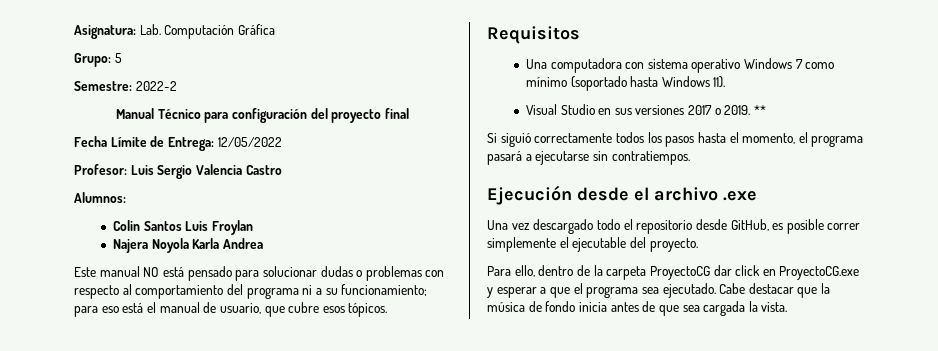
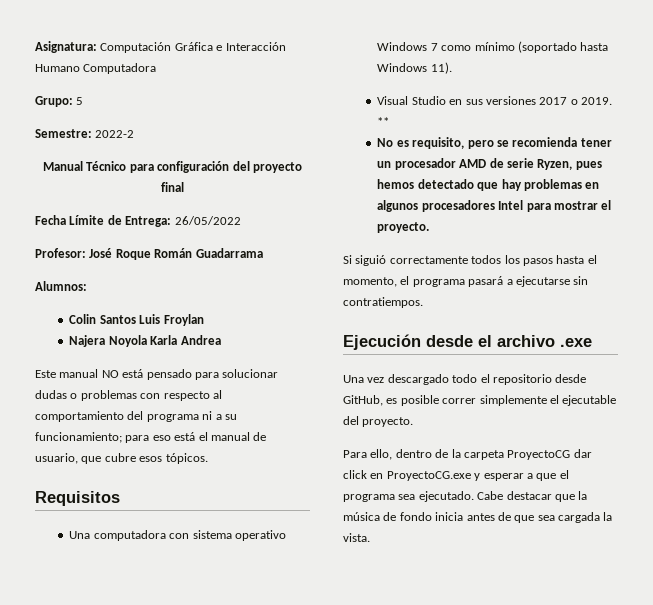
- Asignatura: Lab. Computación Gráfica
+ Asignatura: Computación Gráfica e Interacción Humano Computadora
- Fecha Límite de Entrega: 12/05/2022
+ Fecha Límite de Entrega: 26/05/2022
- Profesor: Luis Sergio Valencia Castro
+ Profesor: José Roque Román Guadarrama
+ No es requisito, pero se recomienda tener un procesador AMD de serie Ryzen, pues hemos detectado que hay problemas en algunos procesadores Intel para mostrar el proyecto.

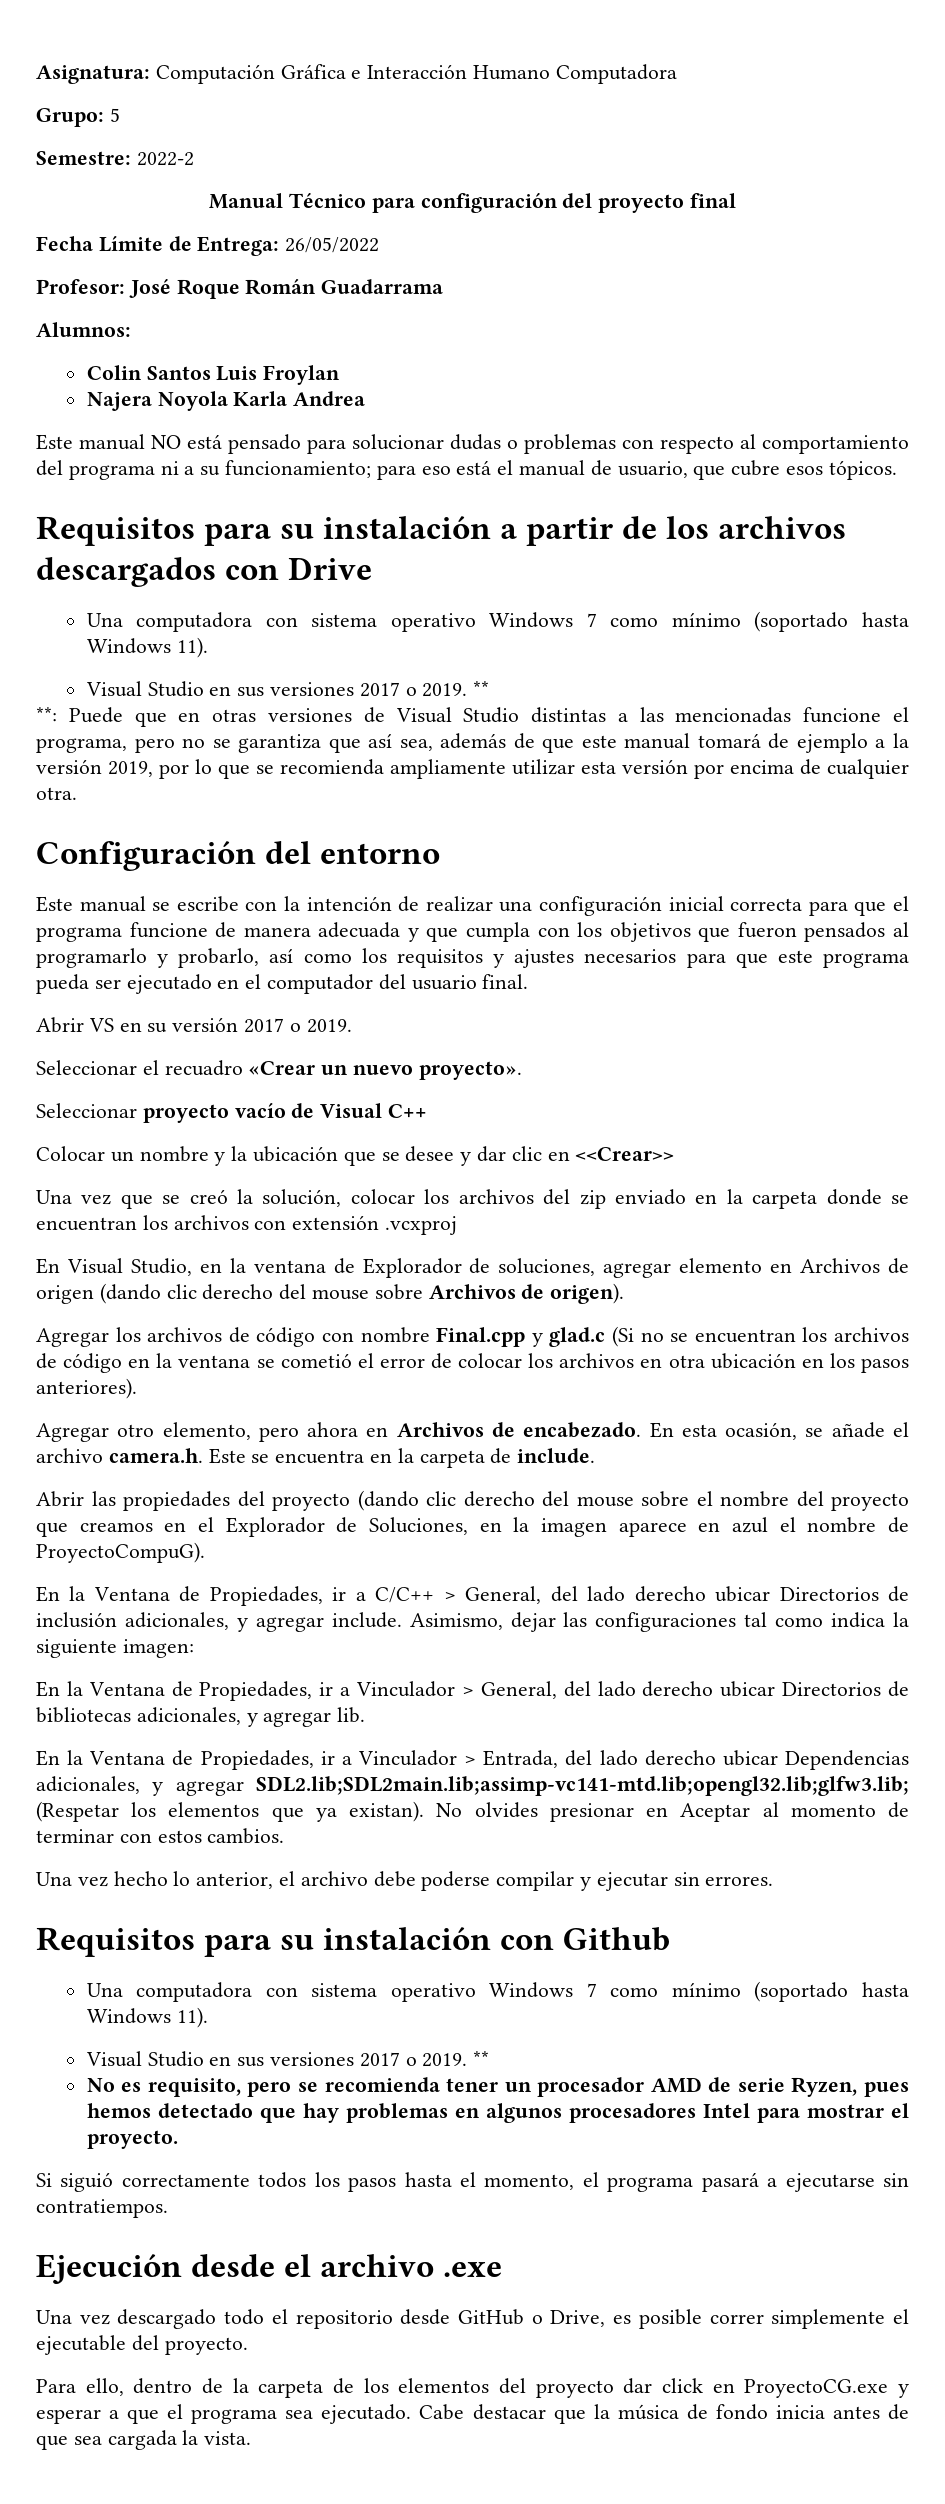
- Requisitos
+ Requisitos para su instalación a partir de los archivos descargados con Drive
+ Una computadora con sistema operativo Windows 7 como mínimo (soportado hasta Windows 11).
+ Visual Studio en sus versiones 2017 o 2019. **
+ **: Puede que en otras versiones de Visual Studio distintas a las mencionadas funcione el programa, pero no se garantiza que así sea, además de que este manual tomará de ejemplo a la versión 2019, por lo que se recomienda ampliamente utilizar esta versión por encima de cualquier otra.
+ Configuración del entorno
+ Este manual se escribe con la intención de realizar una configuración inicial correcta para que el programa funcione de manera adecuada y que cumpla con los objetivos que fueron pensados al programarlo y probarlo, así como los requisitos y ajustes necesarios para que este programa pueda ser ejecutado en el computador del usuario final.
+ Abrir VS en su versión 2017 o 2019.
+ Seleccionar el recuadro «Crear un nuevo proyecto».
+ Seleccionar proyecto vacío de Visual C++
+ Colocar un nombre y la ubicación que se desee y dar clic en <<Crear>>
+ Una vez que se creó la solución, colocar los archivos del zip enviado en la carpeta donde se encuentran los archivos con extensión .vcxproj
+ En Visual Studio, en la ventana de Explorador de soluciones, agregar elemento en Archivos de origen (dando clic derecho del mouse sobre Archivos de origen).
+ Agregar los archivos de código con nombre Final.cpp y glad.c (Si no se encuentran los archivos de código en la ventana se cometió el error de colocar los archivos en otra ubicación en los pasos anteriores).
+ Agregar otro elemento, pero ahora en Archivos de encabezado. En esta ocasión, se añade el archivo camera.h. Este se encuentra en la carpeta de include.
+ Abrir las propiedades del proyecto (dando clic derecho del mouse sobre el nombre del proyecto que creamos en el Explorador de Soluciones, en la imagen aparece en azul el nombre de ProyectoCompuG).
+ En la Ventana de Propiedades, ir a C/C++ > General, del lado derecho ubicar Directorios de inclusión adicionales, y agregar include. Asimismo, dejar las configuraciones tal como indica la siguiente imagen:
+ En la Ventana de Propiedades, ir a Vinculador > General, del lado derecho ubicar Directorios de bibliotecas adicionales, y agregar lib.
+ En la Ventana de Propiedades, ir a Vinculador > Entrada, del lado derecho ubicar Dependencias adicionales, y agregar SDL2.lib;SDL2main.lib;assimp-vc141-mtd.lib;opengl32.lib;glfw3.lib; (Respetar los elementos que ya existan). No olvides presionar en Aceptar al momento de terminar con estos cambios.
+ Una vez hecho lo anterior, el archivo debe poderse compilar y ejecutar sin errores.
+ Requisitos para su instalación con Github
- Una vez descargado todo el repositorio desde GitHub, es posible correr simplemente el ejecutable del proyecto.
+ Una vez descargado todo el repositorio desde GitHub o Drive, es posible correr simplemente el ejecutable del proyecto.
- Para ello, dentro de la carpeta ProyectoCG dar click en ProyectoCG.exe y esperar a que el programa sea ejecutado.
+ Para ello, dentro de la carpeta de los elementos del proyecto dar click en ProyectoCG.exe y esperar a que el programa sea ejecutado.

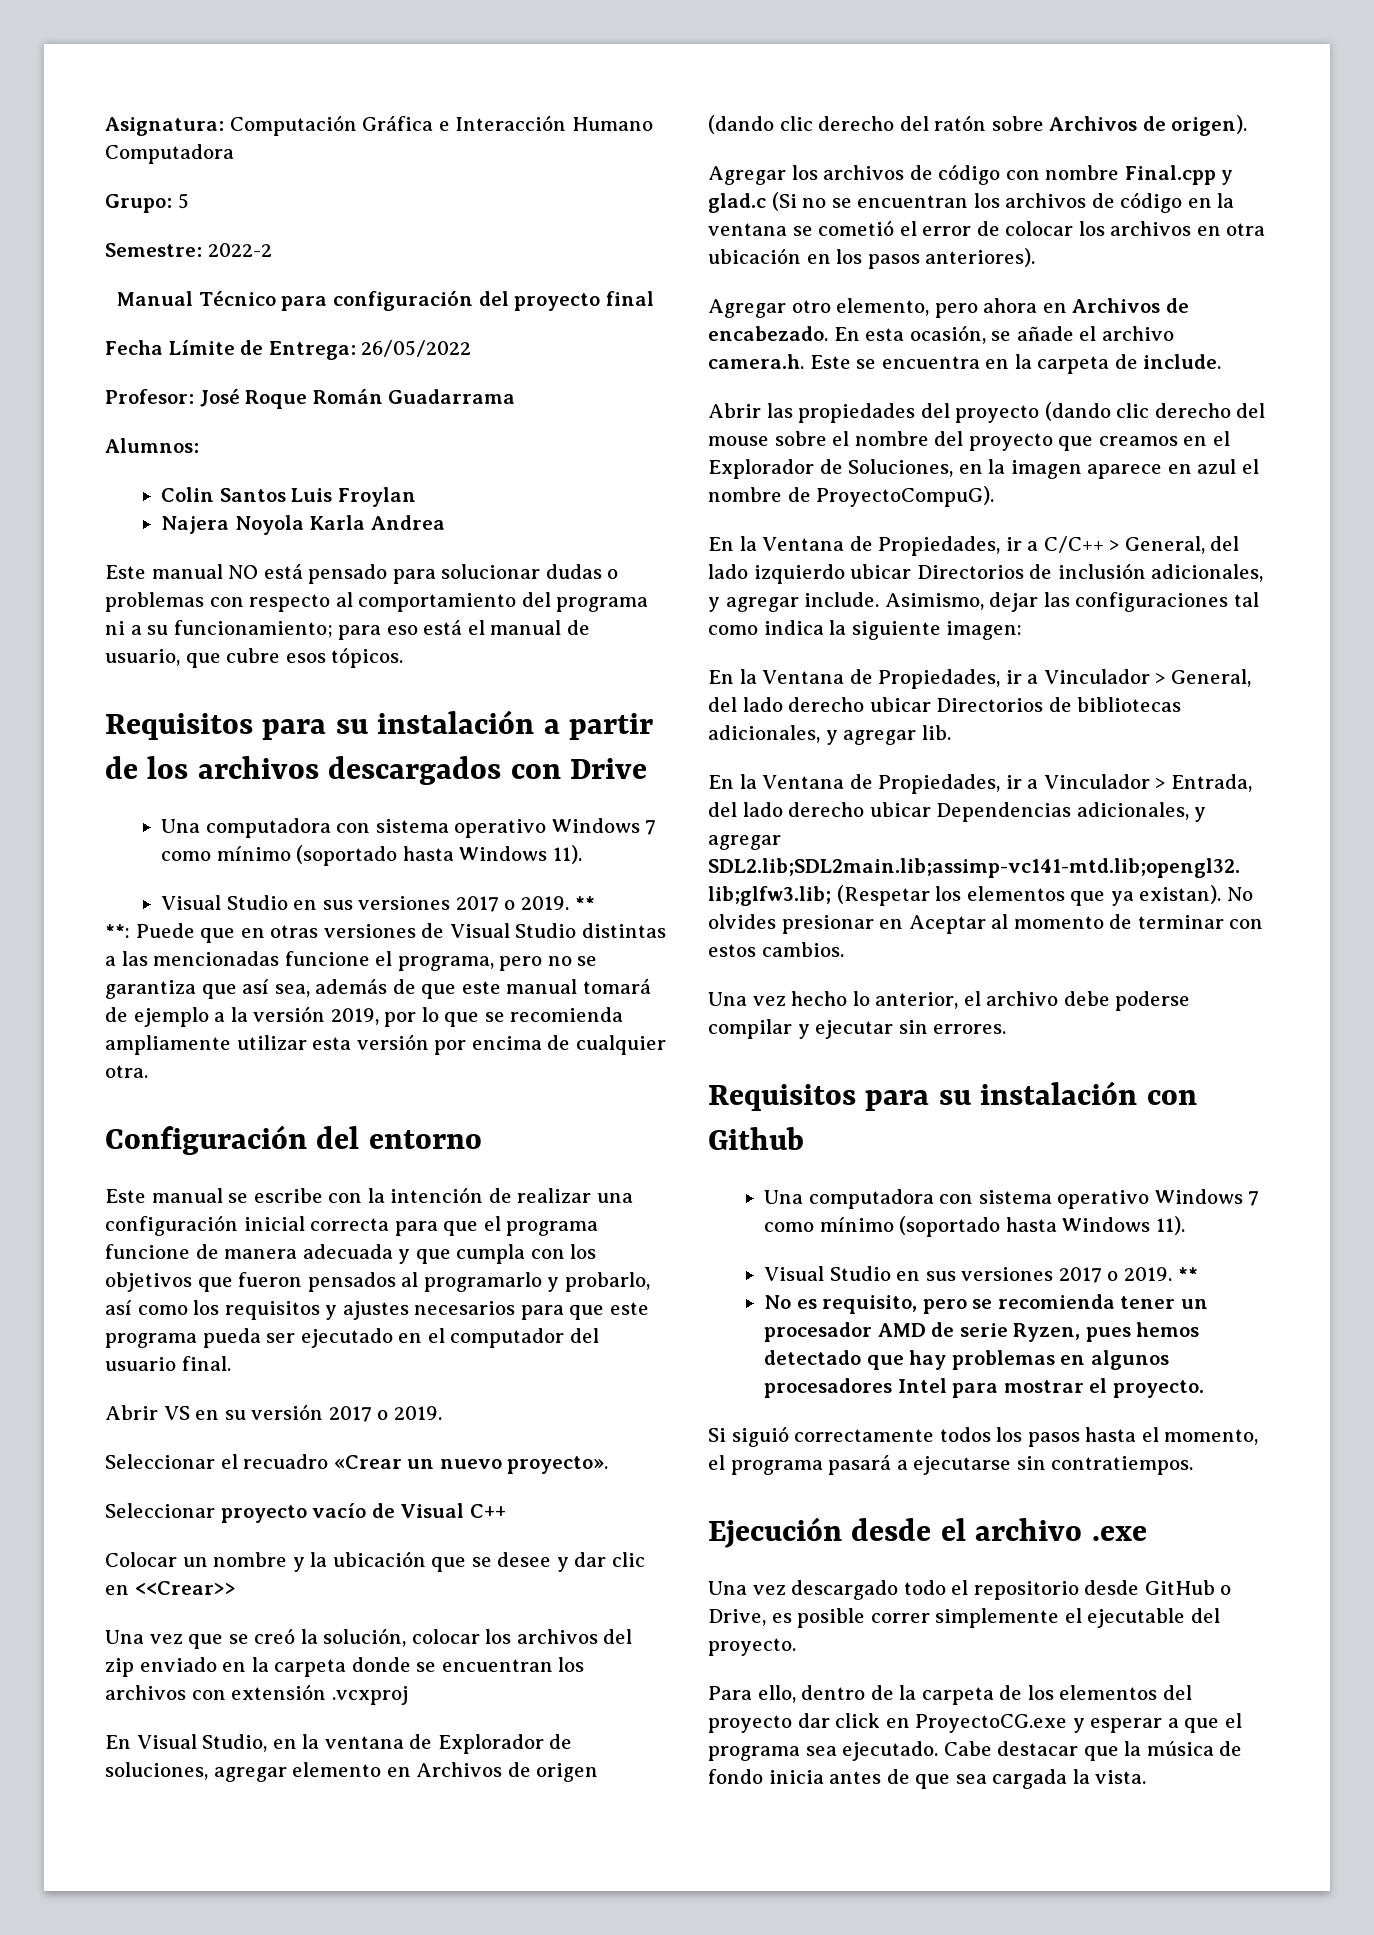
- En Visual Studio, en la ventana de Explorador de soluciones, agregar elemento en Archivos de origen (dando clic derecho del mouse sobre Archivos de origen).
+ En Visual Studio, en la ventana de Explorador de soluciones, agregar elemento en Archivos de origen (dando clic derecho del ratón sobre Archivos de origen).
- En la Ventana de Propiedades, ir a C/C++ > General, del lado derecho ubicar Directorios de inclusión adicionales, y agregar include.
+ En la Ventana de Propiedades, ir a C/C++ > General, del lado izquierdo ubicar Directorios de inclusión adicionales, y agregar include.

